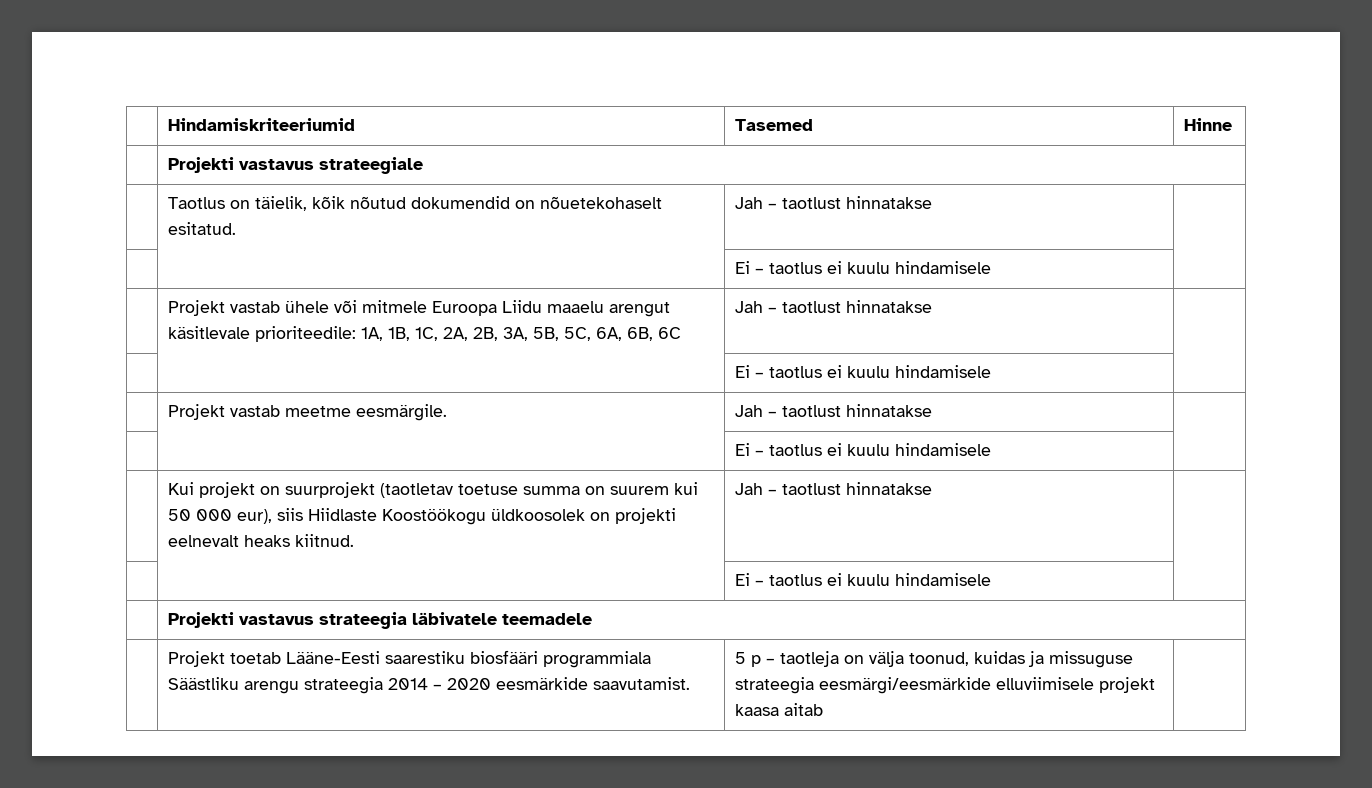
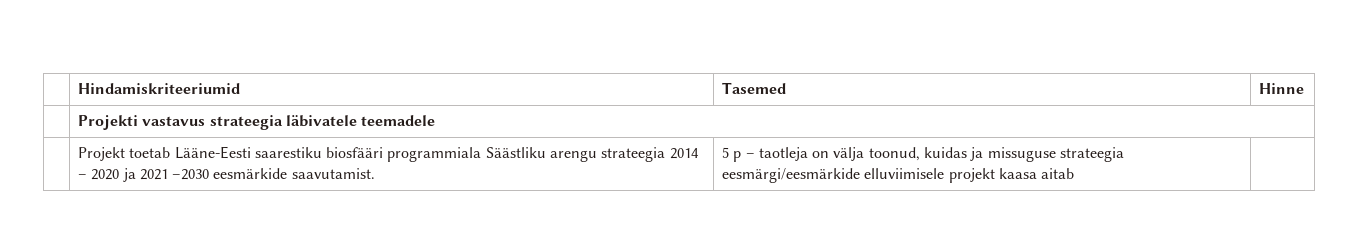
- | Projekti vastavus strateegiale
- | Taotlus on täielik, kõik nõutud dokumendid on nõuetekohaselt esitatud. | Jah – taotlust hinnatakse |
- | | Ei – taotlus ei kuulu hindamisele |
- | Projekt vastab ühele või mitmele Euroopa Liidu maaelu arengut käsitlevale prioriteedile: 1A, 1B, 1C, 2A, 2B, 3A, 5B, 5C, 6A, 6B, 6C | Jah – taotlust hinnatakse |
- | | Ei – taotlus ei kuulu hindamisele |
- | Projekt vastab meetme eesmärgile. | Jah – taotlust hinnatakse |
- | | Ei – taotlus ei kuulu hindamisele |
- | Kui projekt on suurprojekt (taotletav toetuse summa on suurem kui 50 000 eur), siis Hiidlaste Koostöökogu üldkoosolek on projekti eelnevalt heaks kiitnud. | Jah – taotlust hinnatakse |
- | | Ei – taotlus ei kuulu hindamisele |
- | Projekt toetab Lääne-Eesti saarestiku biosfääri programmiala Säästliku arengu strateegia 2014 – 2020 eesmärkide saavutamist. | 5 p – taotleja on välja toonud, kuidas ja missuguse strateegia eesmärgi/eesmärkide elluviimisele projekt kaasa aitab |
+ | Projekt toetab Lääne-Eesti saarestiku biosfääri programmiala Säästliku arengu strateegia 2014 – 2020 ja 2021 –2030 eesmärkide saavutamist. | 5 p – taotleja on välja toonud, kuidas ja missuguse strateegia eesmärgi/eesmärkide elluviimisele projekt kaasa aitab |

